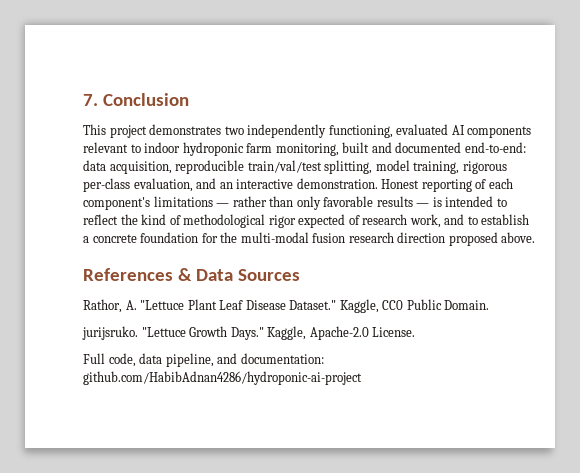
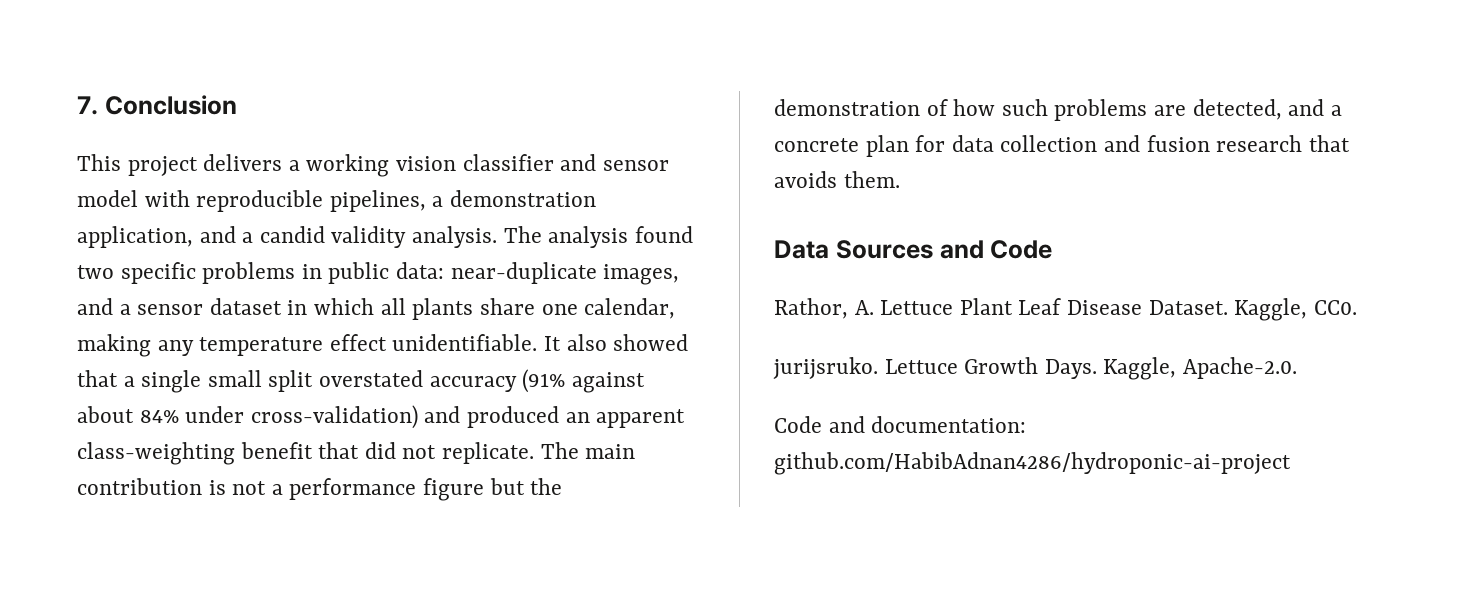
- This project demonstrates two independently functioning, evaluated AI components relevant to indoor hydroponic farm monitoring, built and documented end-to-end: data acquisition, reproducible train/val/test splitting, model training, rigorous per-class evaluation, and an interactive demonstration. Honest reporting of each component's limitations — rather than only favorable results — is intended to reflect the kind of methodological rigor expected of research work, and to establish a concrete foundation for the multi-modal fusion research direction proposed above.
- References & Data Sources
+ This project delivers a working vision classifier and sensor model with reproducible pipelines, a demonstration application, and a candid validity analysis. The analysis found two specific problems in public data: near-duplicate images, and a sensor dataset in which all plants share one calendar, making any temperature effect unidentifiable. It also showed that a single small split overstated accuracy (91% against about 84% under cross-validation) and produced an apparent class-weighting benefit that did not replicate. The main contribution is not a performance figure but the demonstration of how such problems are detected, and a concrete plan for data collection and fusion research that avoids them.
+ Data Sources and Code
- Rathor, A. "Lettuce Plant Leaf Disease Dataset." Kaggle, CC0 Public Domain.
- jurijsruko. "Lettuce Growth Days." Kaggle, Apache-2.0 License.
- Full code, data pipeline, and documentation: github.com/HabibAdnan4286/hydroponic-ai-project
+ Rathor, A. Lettuce Plant Leaf Disease Dataset. Kaggle, CC0.
+ jurijsruko. Lettuce Growth Days. Kaggle, Apache-2.0.
+ Code and documentation: github.com/HabibAdnan4286/hydroponic-ai-project

